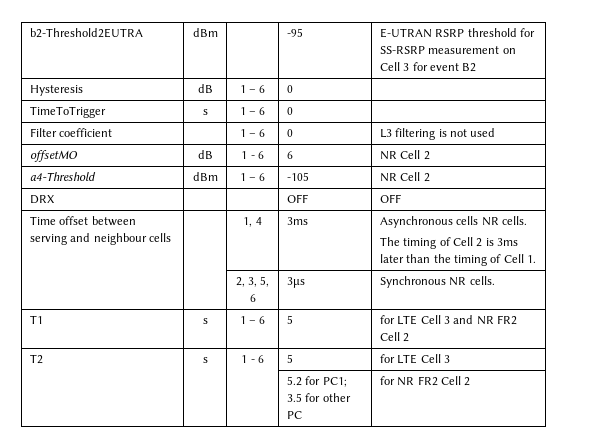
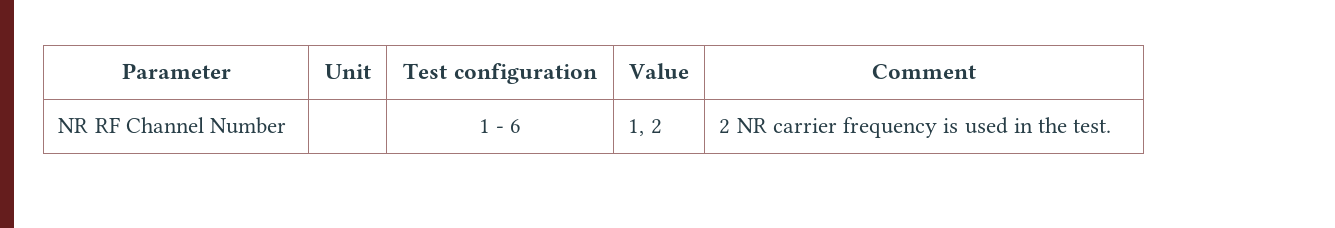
- b2-Threshold2EUTRA | dBm | | -95 | E-UTRAN RSRP threshold for SS-RSRP measurement on Cell 3 for event B2
- Hysteresis | dB | 1 – 6 | 0 |
- TimeToTrigger | s | 1 – 6 | 0 |
- Filter coefficient | | 1 – 6 | 0 | L3 filtering is not used
- offsetMO | dB | 1 - 6 | 6 | NR Cell 2
- a4-Threshold | dBm | 1 – 6 | -105 | NR Cell 2
- DRX | | | OFF | OFF
- Time offset between serving and neighbour cells | | 1, 4 | 3ms | Asynchronous cells NR cells.
- The timing of Cell 2 is 3ms later than the timing of Cell 1.
- | | 2, 3, 5, 6 | 3μs | Synchronous NR cells.
- T1 | s | 1 – 6 | 5 | for LTE Cell 3 and NR FR2 Cell 2
- T2 | s | 1 - 6 | 5 | for LTE Cell 3
- | | | 5.2 for PC1; 3.5 for other PC | for NR FR2 Cell 2
+ Parameter | Unit | Test configuration | Value | Comment
+ NR RF Channel Number | | 1 - 6 | 1, 2 | 2 NR carrier frequency is used in the test.

